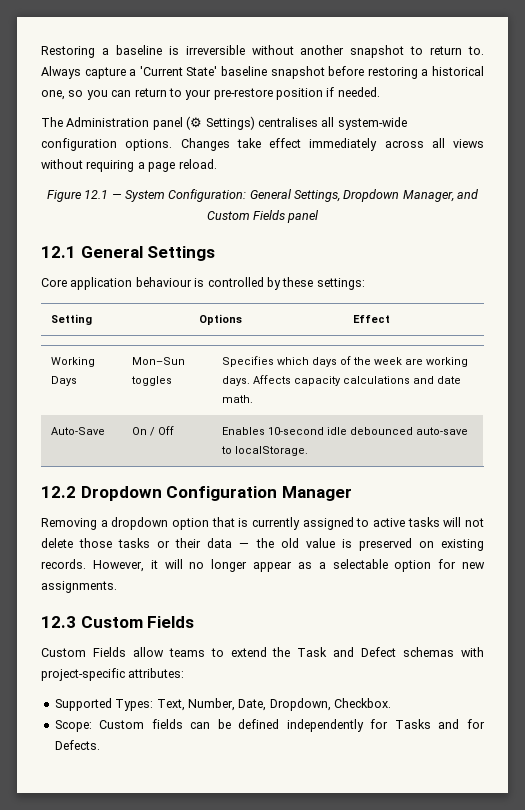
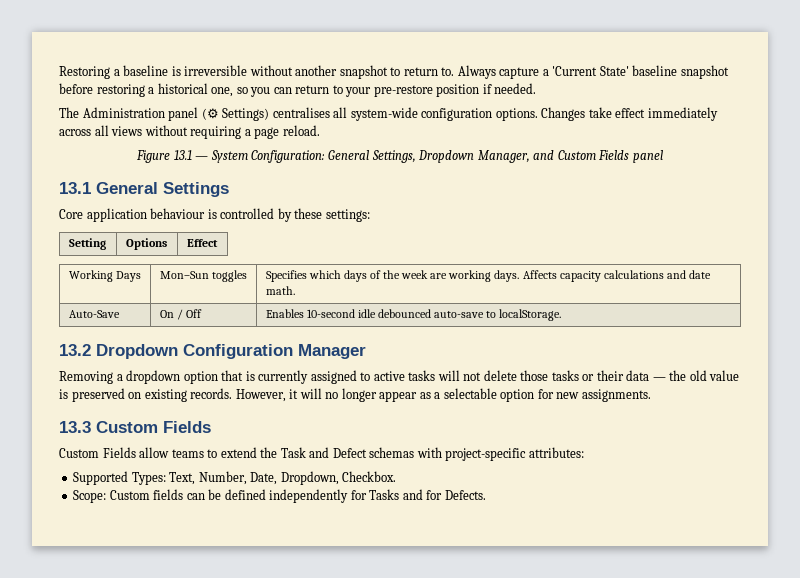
- Figure 12.1 — System Configuration: General Settings, Dropdown Manager, and Custom Fields panel
+ Figure 13.1 — System Configuration: General Settings, Dropdown Manager, and Custom Fields panel
- 12.1 General Settings
+ 13.1 General Settings
- 12.2 Dropdown Configuration Manager
+ 13.2 Dropdown Configuration Manager
- 12.3 Custom Fields
+ 13.3 Custom Fields

